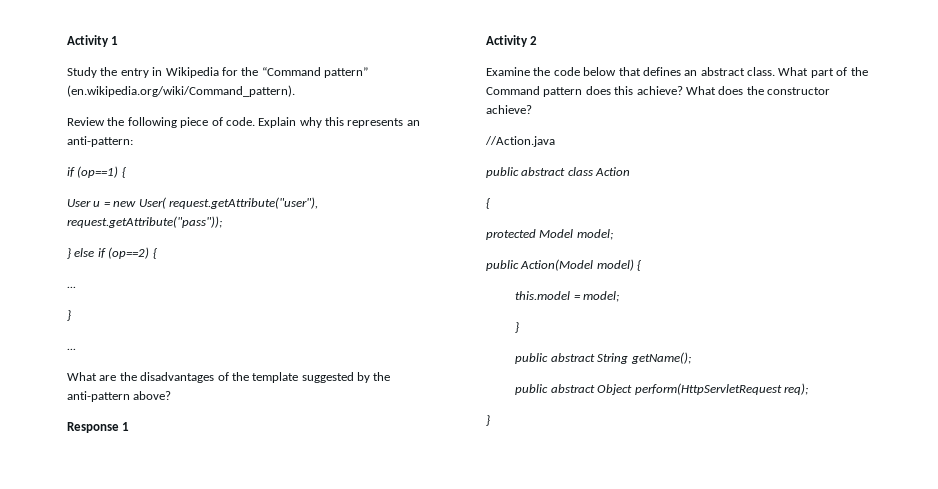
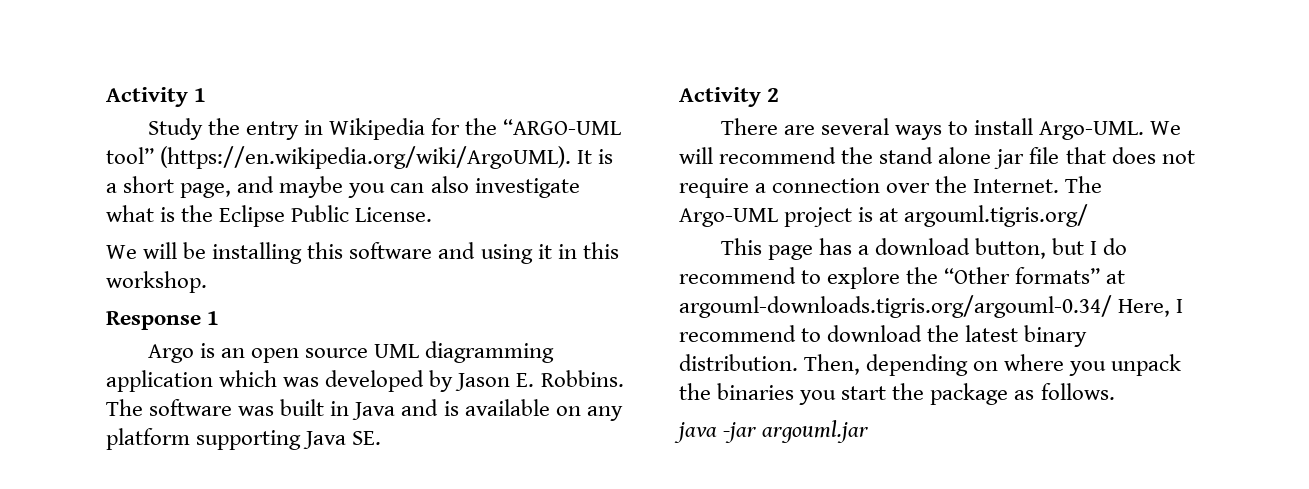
- Study the entry in Wikipedia for the “Command pattern” (en.wikipedia.org/wiki/Command_pattern).
- Review the following piece of code. Explain why this represents an anti-pattern:
- if (op==1) {
- User u = new User( request.getAttribute("user"), request.getAttribute("pass"));
- } else if (op==2) {
- ...
- }
- ...
- What are the disadvantages of the template suggested by the anti-pattern above?
+ Study the entry in Wikipedia for the “ARGO-UML tool” (https://en.wikipedia.org/wiki/ArgoUML). It is a short page, and maybe you can also investigate what is the Eclipse Public License.
+ We will be installing this software and using it in this workshop.
  Response 1
+ Argo is an open source UML diagramming application which was developed by Jason E. Robbins. The software was built in Java and is available on any platform supporting Java SE.
  Activity 2
- Examine the code below that defines an abstract class. What part of the Command pattern does this achieve? What does the constructor achieve?
- //Action.java
- public abstract class Action
- {
- protected Model model;
- public Action(Model model) {
- this.model = model;
- }
- public abstract String getName();
- public abstract Object perform(HttpServletRequest req);
- }
+ There are several ways to install Argo-UML. We will recommend the stand alone jar file that does not require a connection over the Internet. The Argo-UML project is at argouml.tigris.org/
+ This page has a download button, but I do recommend to explore the “Other formats” at argouml-downloads.tigris.org/argouml-0.34/ Here, I recommend to download the latest binary distribution. Then, depending on where you unpack the binaries you start the package as follows.
+ java -jar argouml.jar

